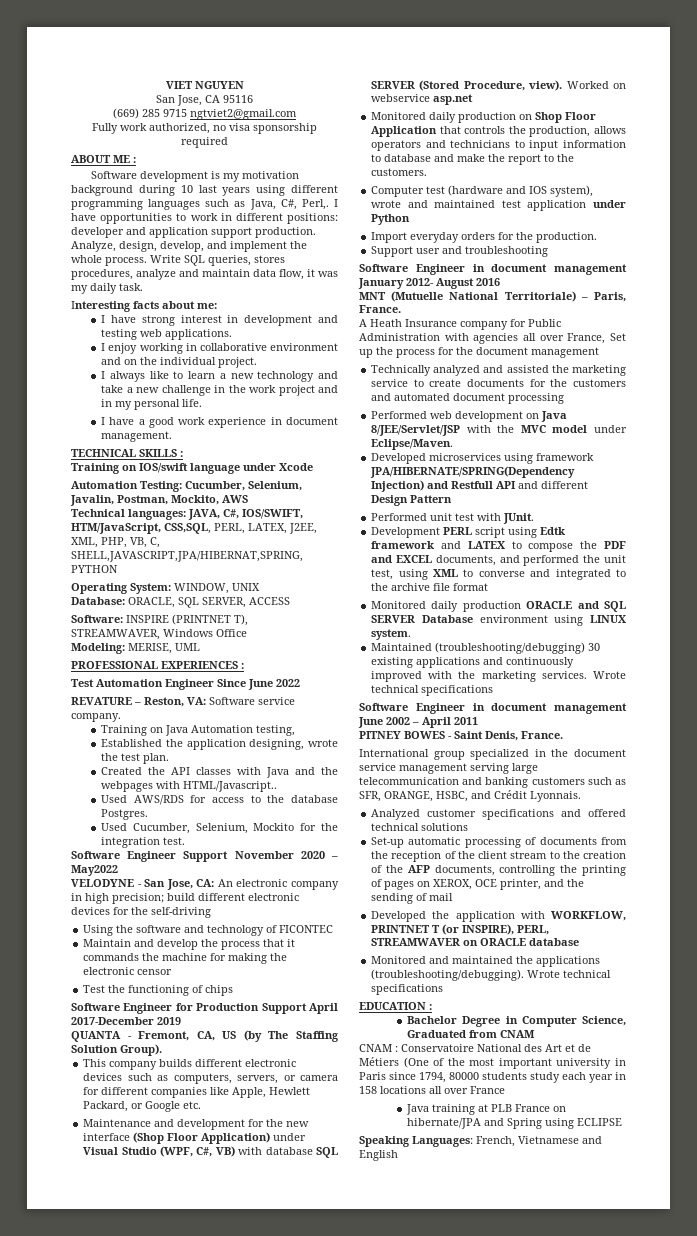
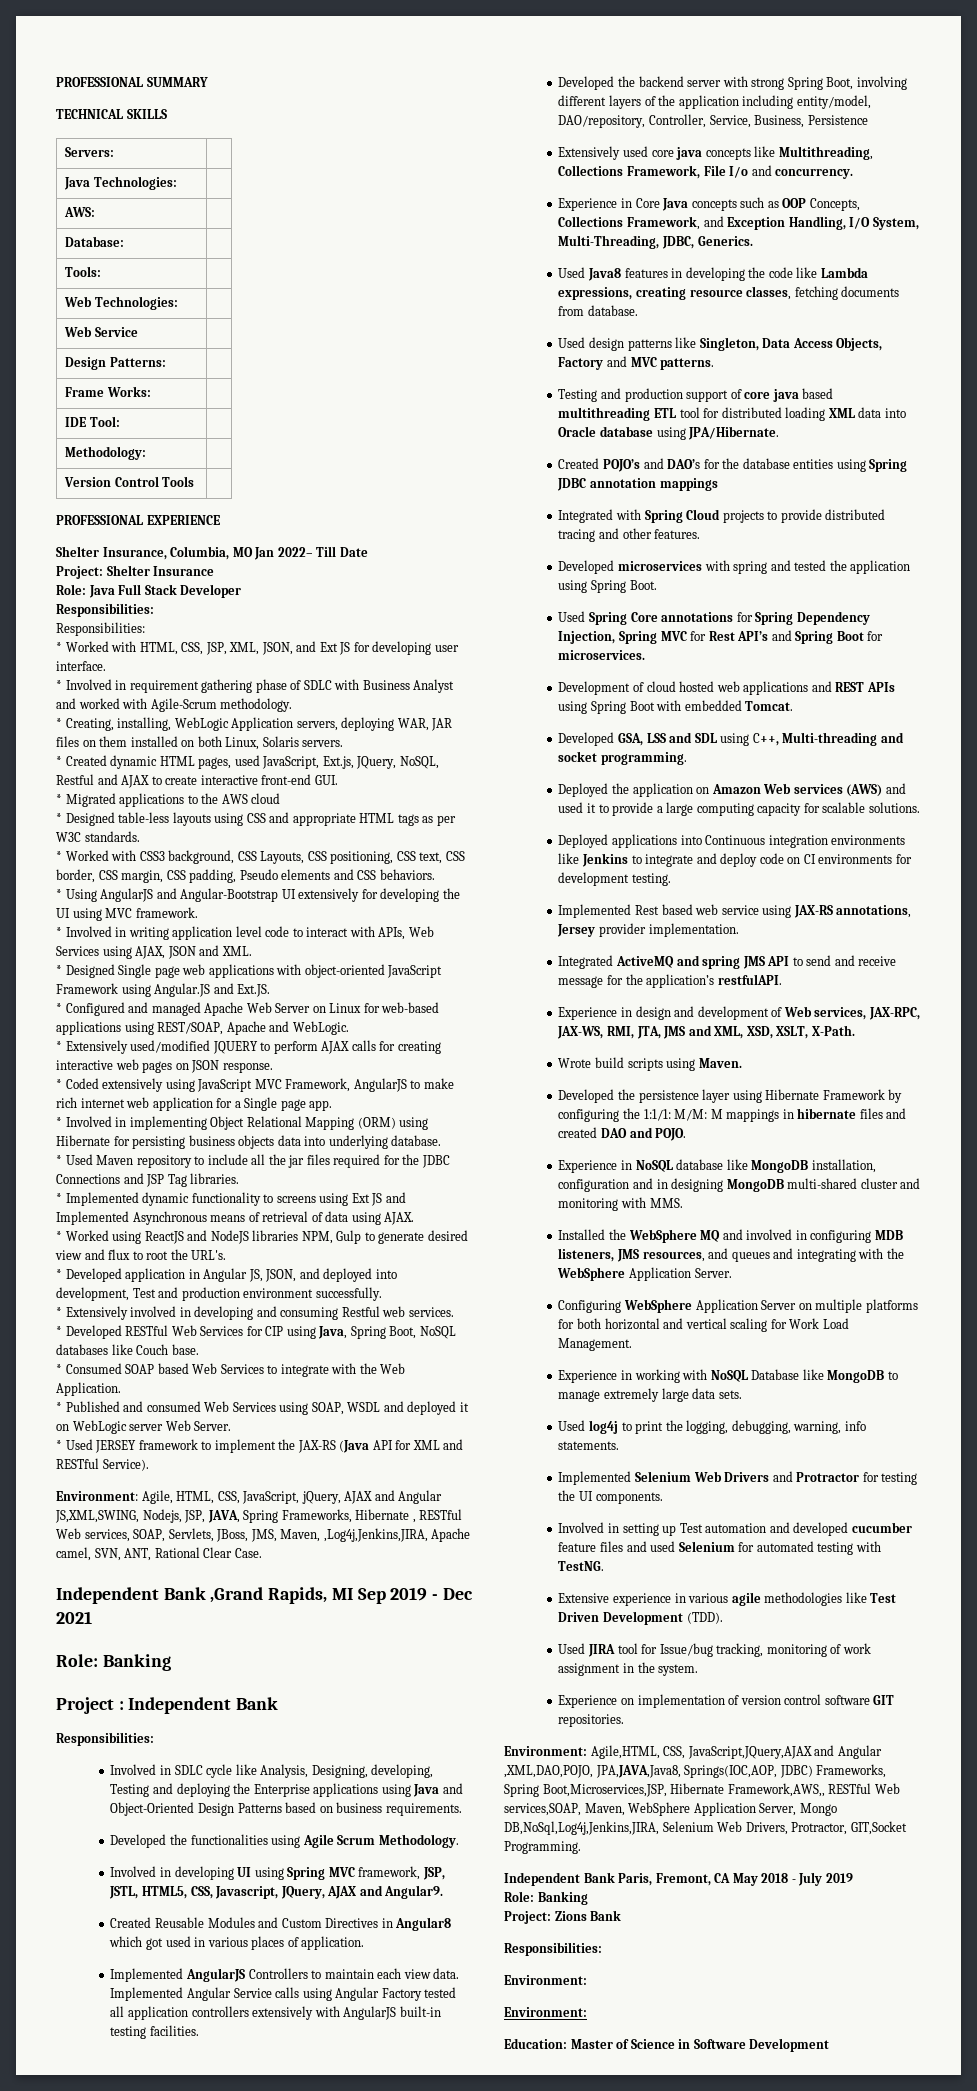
- VIET NGUYEN
- San Jose, CA 95116
- (669) 285 9715 ngtviet2@gmail.com
- Fully work authorized, no visa sponsorship required
- ABOUT ME :
- Software development is my motivation background during 10 last years using different programming languages such as Java, C#, Perl,. I have opportunities to work in different positions: developer and application support production. Analyze, design, develop, and implement the whole process. Write SQL queries, stores procedures, analyze and maintain data flow, it was my daily task.
- Interesting facts about me:
- I have strong interest in development and testing web applications.
- I enjoy working in collaborative environment and on the individual project.
- I always like to learn a new technology and take a new challenge in the work project and in my personal life.
- I have a good work experience in document management.
- TECHNICAL SKILLS :
- Training on IOS/swift language under Xcode
- Automation Testing: Cucumber, Selenium, Javalin, Postman, Mockito, AWS
- Technical languages: JAVA, C#, IOS/SWIFT, HTM/JavaScript, CSS,SQL, PERL, LATEX, J2EE, XML, PHP, VB, C, SHELL,JAVASCRIPT,JPA/HIBERNAT,SPRING, PYTHON
- Operating System: WINDOW, UNIX
- Database: ORACLE, SQL SERVER, ACCESS
- Software: INSPIRE (PRINTNET T), STREAMWAVER, Windows Office
- Modeling: MERISE, UML
- PROFESSIONAL EXPERIENCES :
- Test Automation Engineer Since June 2022
- REVATURE – Reston, VA: Software service company.
- Training on Java Automation testing,
- Established the application designing, wrote the test plan.
- Created the API classes with Java and the webpages with HTML/Javascript..
- Used AWS/RDS for access to the database Postgres.
- Used Cucumber, Selenium, Mockito for the integration test.
- Software Engineer Support November 2020 – May2022
- VELODYNE - San Jose, CA: An electronic company in high precision; build different electronic devices for the self-driving
- Using the software and technology of FICONTEC
- Maintain and develop the process that it commands the machine for making the electronic censor
- Test the functioning of chips
- Software Engineer for Production Support April 2017-December 2019
- QUANTA - Fremont, CA, US (by The Staffing Solution Group).
- This company builds different electronic devices such as computers, servers, or camera for different companies like Apple, Hewlett Packard, or Google etc.
- Maintenance and development for the new interface (Shop Floor Application) under Visual Studio (WPF, C#, VB) with database SQL SERVER (Stored Procedure, view). Worked on webservice asp.net
- Monitored daily production on Shop Floor Application that controls the production, allows operators and technicians to input information to database and make the report to the customers.
- Computer test (hardware and IOS system), wrote and maintained test application under Python
- Import everyday orders for the production.
- Support user and troubleshooting
- Software Engineer in document management January 2012- August 2016
- MNT (Mutuelle National Territoriale) – Paris, France.
- A Heath Insurance company for Public Administration with agencies all over France, Set up the process for the document management
- Technically analyzed and assisted the marketing service to create documents for the customers and automated document processing
- Performed web development on Java 8/JEE/Servlet/JSP with the MVC model under Eclipse/Maven.
- Developed microservices using framework JPA/HIBERNATE/SPRING(Dependency Injection) and Restfull API and different Design Pattern
- Performed unit test with JUnit.
- Development PERL script using Edtk framework and LATEX to compose the PDF and EXCEL documents, and performed the unit test, using XML to converse and integrated to the archive file format
- Monitored daily production ORACLE and SQL SERVER Database environment using LINUX system.
- Maintained (troubleshooting/debugging) 30 existing applications and continuously improved with the marketing services. Wrote technical specifications
- Software Engineer in document management June 2002 – April 2011
- PITNEY BOWES - Saint Denis, France.
- International group specialized in the document service management serving large telecommunication and banking customers such as SFR, ORANGE, HSBC, and Crédit Lyonnais.
- Analyzed customer specifications and offered technical solutions
- Set-up automatic processing of documents from the reception of the client stream to the creation of the AFP documents, controlling the printing of pages on XEROX, OCE printer, and the sending of mail
- Developed the application with WORKFLOW, PRINTNET T (or INSPIRE), PERL, STREAMWAVER on ORACLE database
- Monitored and maintained the applications (troubleshooting/debugging). Wrote technical specifications
- EDUCATION :
- Bachelor Degree in Computer Science, Graduated from CNAM
- CNAM : Conservatoire National des Art et de Métiers (One of the most important university in Paris since 1794, 80000 students study each year in 158 locations all over France
- Java training at PLB France on hibernate/JPA and Spring using ECLIPSE
- Speaking Languages: French, Vietnamese and English
+ PROFESSIONAL SUMMARY
+ TECHNICAL SKILLS
+ Servers: |
+ Java Technologies: |
+ AWS: |
+ Database: |
+ Tools: |
+ Web Technologies: |
+ Web Service |
+ Design Patterns: |
+ Frame Works: |
+ IDE Tool: |
+ Methodology: |
+ Version Control Tools |
+ PROFESSIONAL EXPERIENCE
+ Shelter Insurance, Columbia, MO Jan 2022– Till Date
+ Project: Shelter Insurance
+ Role: Java Full Stack Developer
+ Responsibilities:
+ Responsibilities:
+ * Worked with HTML, CSS, JSP, XML, JSON, and Ext JS for developing user interface.
+ * Involved in requirement gathering phase of SDLC with Business Analyst and worked with Agile-Scrum methodology.
+ * Creating, installing, WebLogic Application servers, deploying WAR, JAR files on them installed on both Linux, Solaris servers.
+ * Created dynamic HTML pages, used JavaScript, Ext.js, JQuery, NoSQL, Restful and AJAX to create interactive front-end GUI.
+ * Migrated applications to the AWS cloud
+ * Designed table-less layouts using CSS and appropriate HTML tags as per W3C standards.
+ * Worked with CSS3 background, CSS Layouts, CSS positioning, CSS text, CSS border, CSS margin, CSS padding, Pseudo elements and CSS behaviors.
+ * Using AngularJS and Angular-Bootstrap UI extensively for developing the UI using MVC framework.
+ * Involved in writing application level code to interact with APIs, Web Services using AJAX, JSON and XML.
+ * Designed Single page web applications with object-oriented JavaScript Framework using Angular.JS and Ext.JS.
+ * Configured and managed Apache Web Server on Linux for web-based applications using REST/SOAP, Apache and WebLogic.
+ * Extensively used/modified JQUERY to perform AJAX calls for creating interactive web pages on JSON response.
+ * Coded extensively using JavaScript MVC Framework, AngularJS to make rich internet web application for a Single page app.
+ * Involved in implementing Object Relational Mapping (ORM) using Hibernate for persisting business objects data into underlying database.
+ * Used Maven repository to include all the jar files required for the JDBC Connections and JSP Tag libraries.
+ * Implemented dynamic functionality to screens using Ext JS and Implemented Asynchronous means of retrieval of data using AJAX.
+ * Worked using ReactJS and NodeJS libraries NPM, Gulp to generate desired view and flux to root the URL's.
+ * Developed application in Angular JS, JSON, and deployed into development, Test and production environment successfully.
+ * Extensively involved in developing and consuming Restful web services.
+ * Developed RESTful Web Services for CIP using Java, Spring Boot, NoSQL databases like Couch base.
+ * Consumed SOAP based Web Services to integrate with the Web Application.
+ * Published and consumed Web Services using SOAP, WSDL and deployed it on WebLogic server Web Server.
+ * Used JERSEY framework to implement the JAX-RS (Java API for XML and RESTful Service).
+ Environment: Agile, HTML, CSS, JavaScript, jQuery, AJAX and Angular JS,XML,SWING, Nodejs, JSP, JAVA, Spring Frameworks, Hibernate , RESTful Web services, SOAP, Servlets, JBoss, JMS, Maven, ,Log4j,Jenkins,JIRA, Apache camel, SVN, ANT, Rational Clear Case.
+ Independent Bank ,Grand Rapids, MI Sep 2019 - Dec 2021
+ Role: Banking
+ Project : Independent Bank
+ Responsibilities:
+ Involved in SDLC cycle like Analysis, Designing, developing, Testing and deploying the Enterprise applications using Java and Object-Oriented Design Patterns based on business requirements.
+ Developed the functionalities using Agile Scrum Methodology.
+ Involved in developing UI using Spring MVC framework, JSP, JSTL, HTML5, CSS, Javascript, JQuery, AJAX and Angular9.
+ Created Reusable Modules and Custom Directives in Angular8 which got used in various places of application.
+ Implemented AngularJS Controllers to maintain each view data. Implemented Angular Service calls using Angular Factory tested all application controllers extensively with AngularJS built-in testing facilities.
+ Developed the backend server with strong Spring Boot, involving different layers of the application including entity/model, DAO/repository, Controller, Service, Business, Persistence
+ Extensively used core java concepts like Multithreading, Collections Framework, File I/o and concurrency.
+ Experience in Core Java concepts such as OOP Concepts, Collections Framework, and Exception Handling, I/O System, Multi-Threading, JDBC, Generics.
+ Used Java8 features in developing the code like Lambda expressions, creating resource classes, fetching documents from database.
+ Used design patterns like Singleton, Data Access Objects, Factory and MVC patterns.
+ Testing and production support of core java based multithreading ETL tool for distributed loading XML data into Oracle database using JPA/Hibernate.
+ Created POJO’s and DAO’s for the database entities using Spring JDBC annotation mappings
+ Integrated with Spring Cloud projects to provide distributed tracing and other features.
+ Developed microservices with spring and tested the application using Spring Boot.
+ Used Spring Core annotations for Spring Dependency Injection, Spring MVC for Rest API’s and Spring Boot for microservices.
+ Development of cloud hosted web applications and REST APIs using Spring Boot with embedded Tomcat.
+ Developed GSA, LSS and SDL using C++, Multi-threading and socket programming.
+ Deployed the application on Amazon Web services (AWS) and used it to provide a large computing capacity for scalable solutions.
+ Deployed applications into Continuous integration environments like Jenkins to integrate and deploy code on CI environments for development testing.
+ Implemented Rest based web service using JAX-RS annotations, Jersey provider implementation.
+ Integrated ActiveMQ and spring JMS API to send and receive message for the application’s restfulAPI.
+ Experience in design and development of Web services, JAX-RPC, JAX-WS, RMI, JTA, JMS and XML, XSD, XSLT, X-Path.
+ Wrote build scripts using Maven.
+ Developed the persistence layer using Hibernate Framework by configuring the 1:1/1: M/M: M mappings in hibernate files and created DAO and POJO.
+ Experience in NoSQL database like MongoDB installation, configuration and in designing MongoDB multi-shared cluster and monitoring with MMS.
+ Installed the WebSphere MQ and involved in configuring MDB listeners, JMS resources, and queues and integrating with the WebSphere Application Server.
+ Configuring WebSphere Application Server on multiple platforms for both horizontal and vertical scaling for Work Load Management.
+ Experience in working with NoSQL Database like MongoDB to manage extremely large data sets.
+ Used log4j to print the logging, debugging, warning, info statements.
+ Implemented Selenium Web Drivers and Protractor for testing the UI components.
+ Involved in setting up Test automation and developed cucumber feature files and used Selenium for automated testing with TestNG.
+ Extensive experience in various agile methodologies like Test Driven Development (TDD).
+ Used JIRA tool for Issue/bug tracking, monitoring of work assignment in the system.
+ Experience on implementation of version control software GIT repositories.
+ Environment: Agile,HTML, CSS, JavaScript,JQuery,AJAX and Angular ,XML,DAO,POJO, JPA,JAVA,Java8, Springs(IOC,AOP, JDBC) Frameworks, Spring Boot,Microservices,JSP, Hibernate Framework,AWS,, RESTful Web services,SOAP, Maven, WebSphere Application Server, Mongo DB,NoSql,Log4j,Jenkins,JIRA, Selenium Web Drivers, Protractor, GIT,Socket Programming.
+ Independent Bank Paris, Fremont, CA May 2018 - July 2019
+ Role: Banking
+ Project: Zions Bank
+ Responsibilities:
+ Environment:
+ Environment:
+ Education: Master of Science in Software Development

